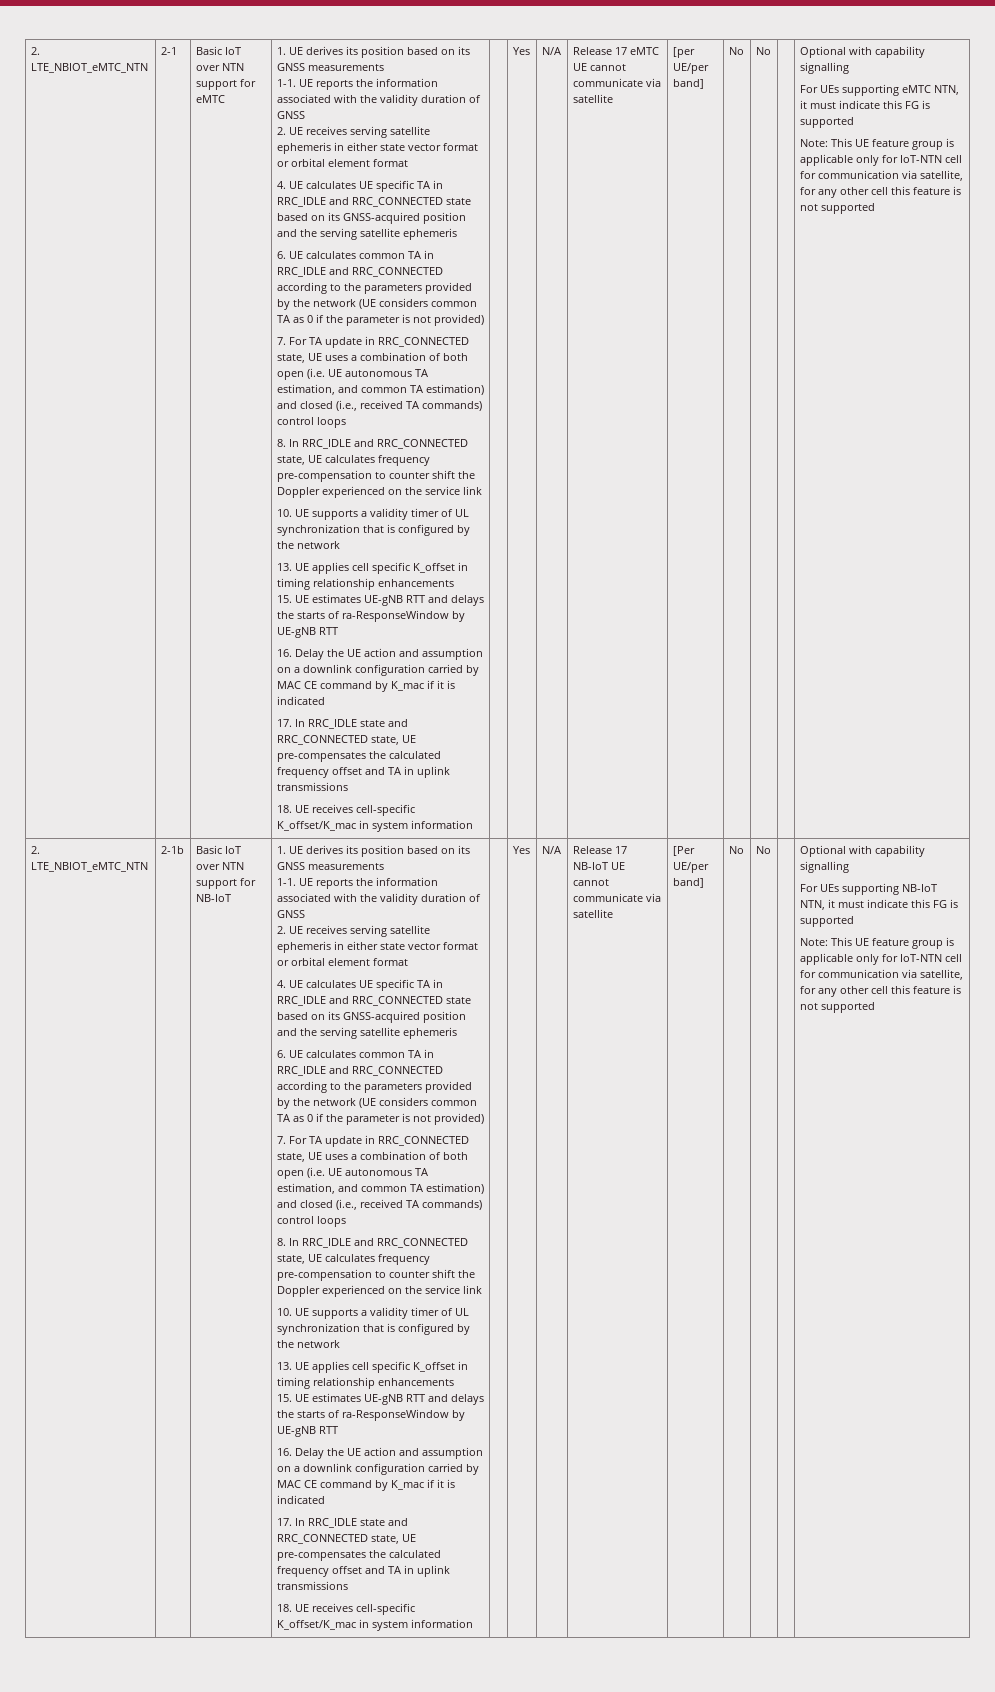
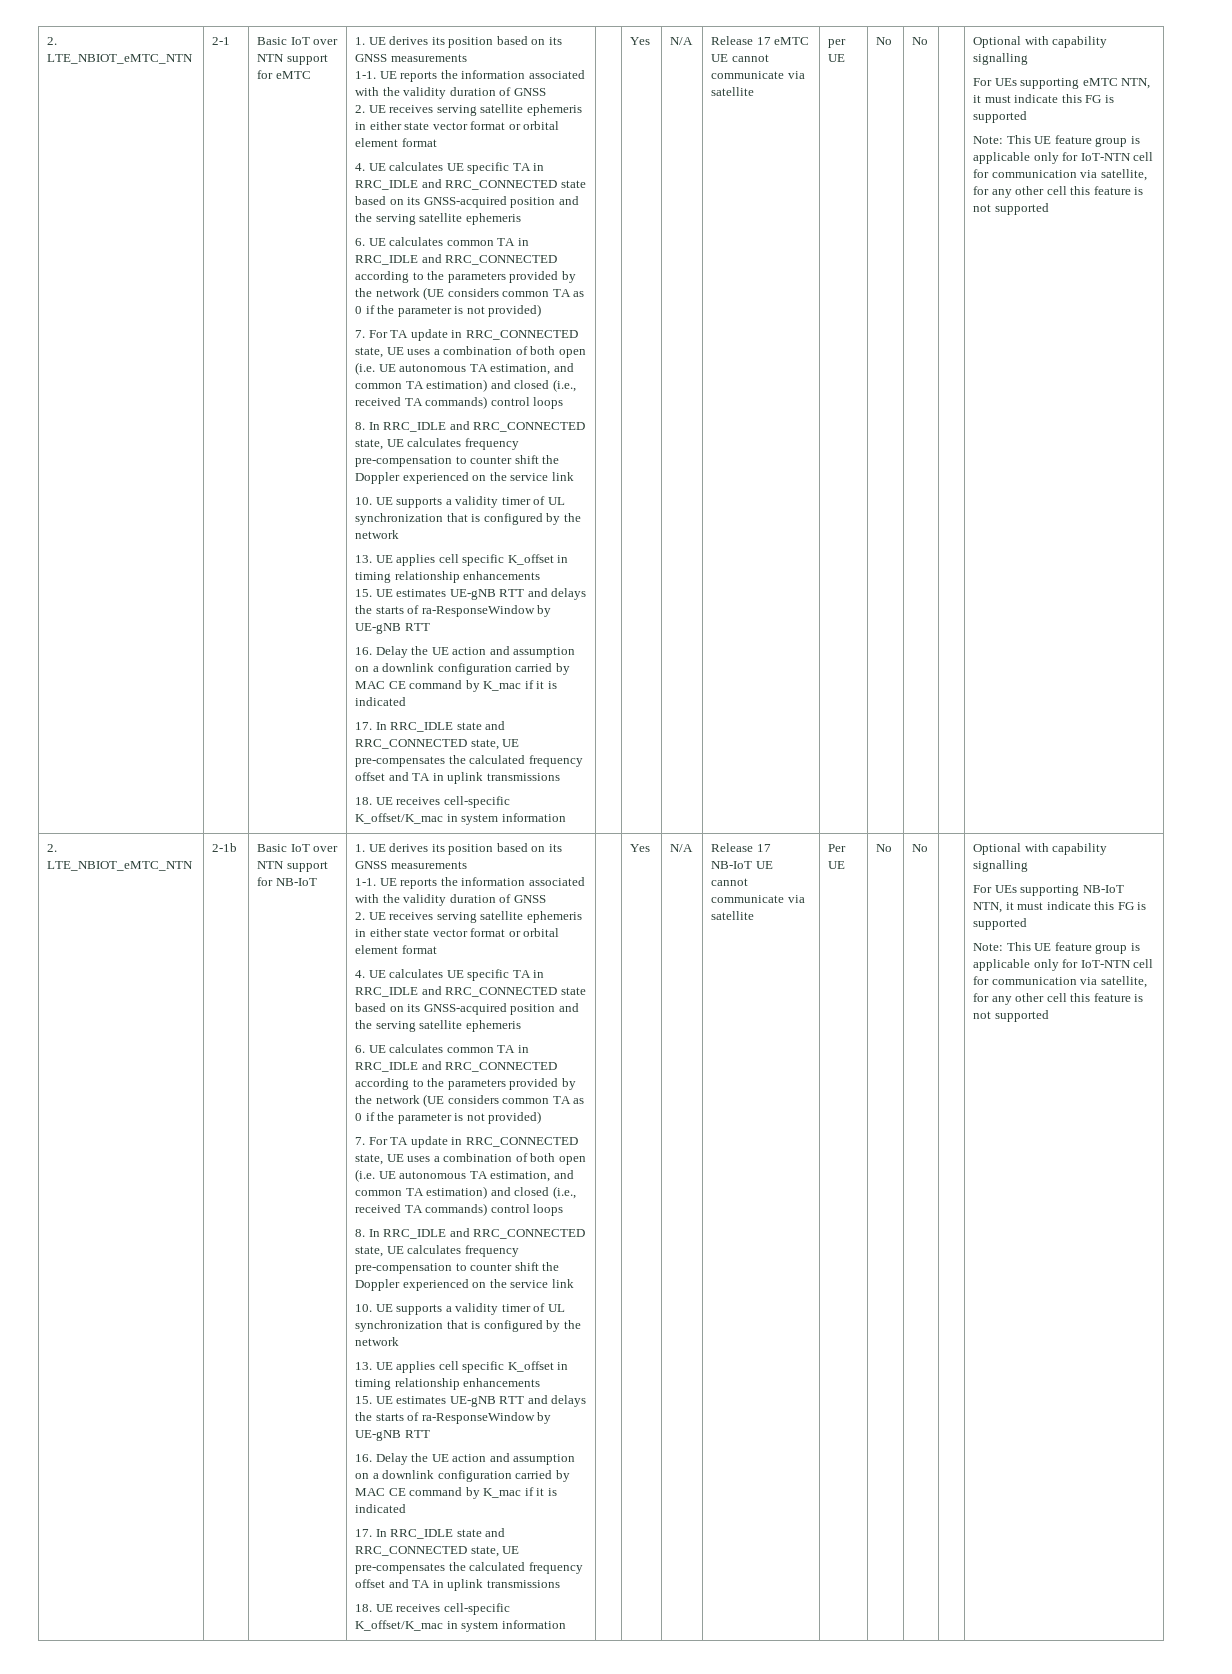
- [per UE/per band]
+ per UE
- [Per UE/per band]
+ Per UE

